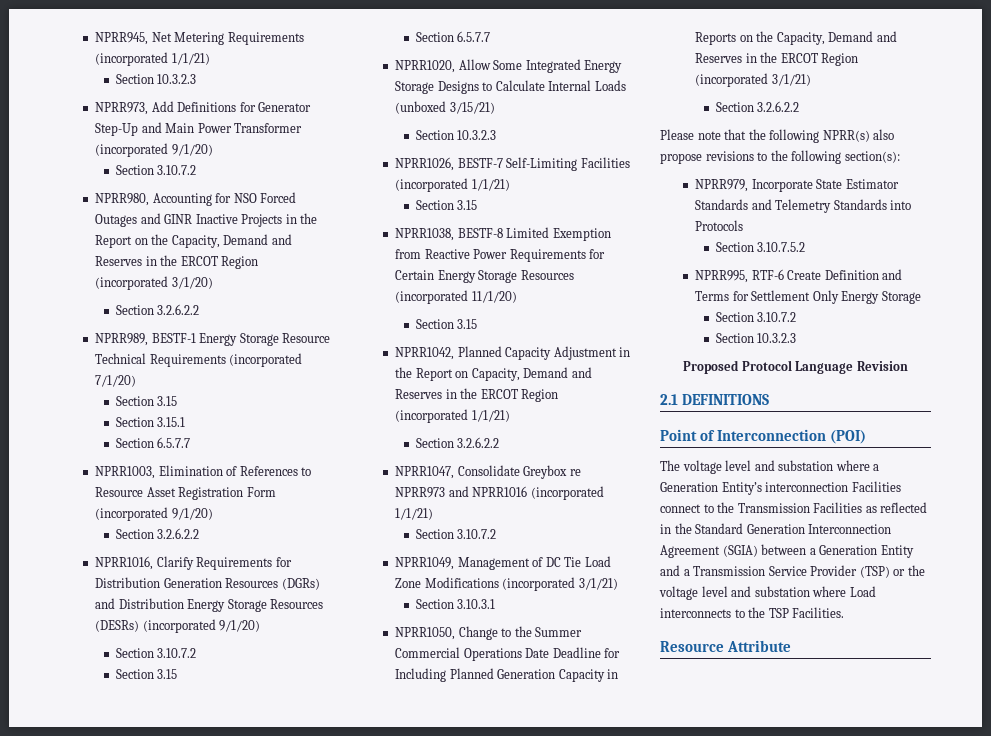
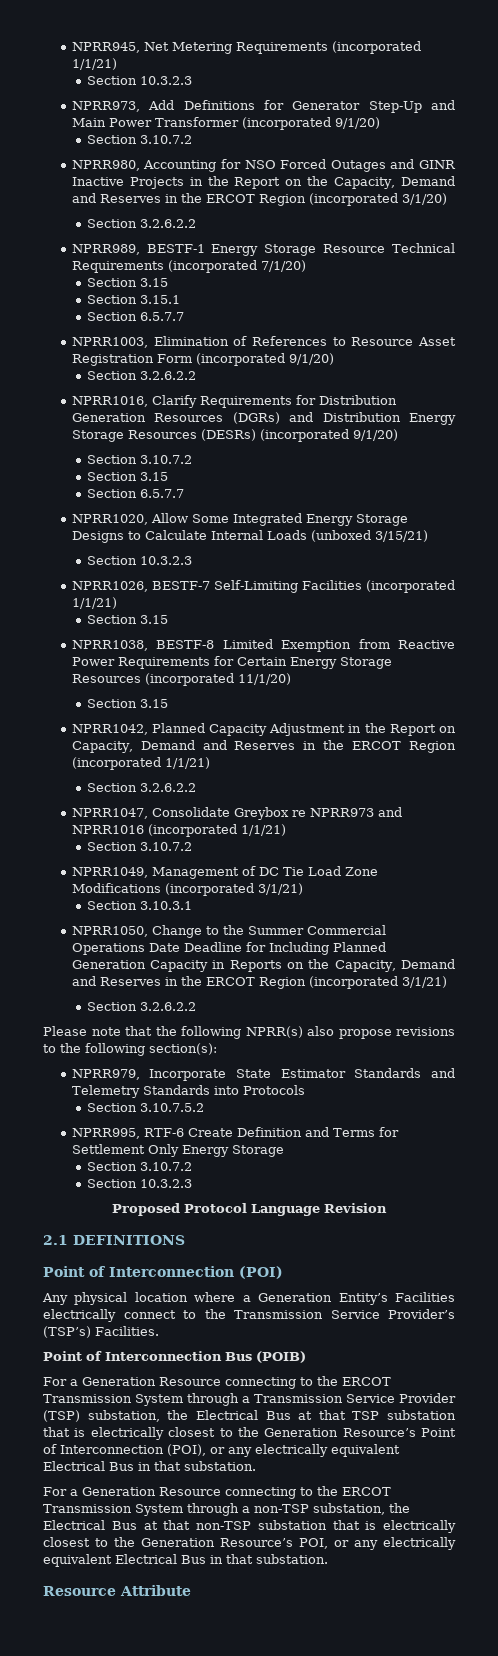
- The voltage level and substation where a Generation Entity’s interconnection Facilities connect to the Transmission Facilities as reflected in the Standard Generation Interconnection Agreement (SGIA) between a Generation Entity and a Transmission Service Provider (TSP) or the voltage level and substation where Load interconnects to the TSP Facilities.
+ Any physical location where a Generation Entity’s Facilities electrically connect to the Transmission Service Provider’s (TSP’s) Facilities.
+ Point of Interconnection Bus (POIB)
+ For a Generation Resource connecting to the ERCOT Transmission System through a Transmission Service Provider (TSP) substation, the Electrical Bus at that TSP substation that is electrically closest to the Generation Resource’s Point of Interconnection (POI), or any electrically equivalent Electrical Bus in that substation.
+ For a Generation Resource connecting to the ERCOT Transmission System through a non-TSP substation, the Electrical Bus at that non-TSP substation that is electrically closest to the Generation Resource’s POI, or any electrically equivalent Electrical Bus in that substation.

